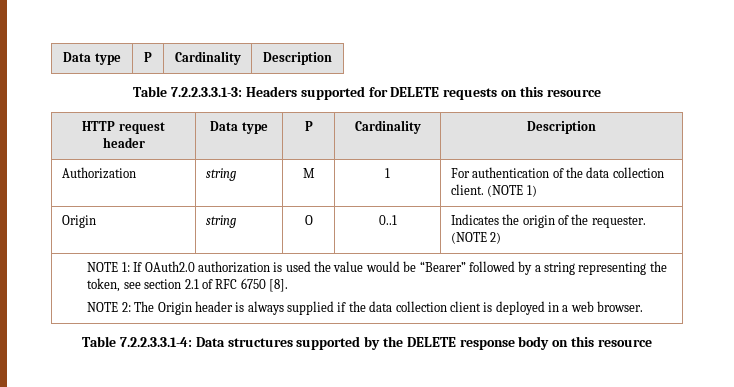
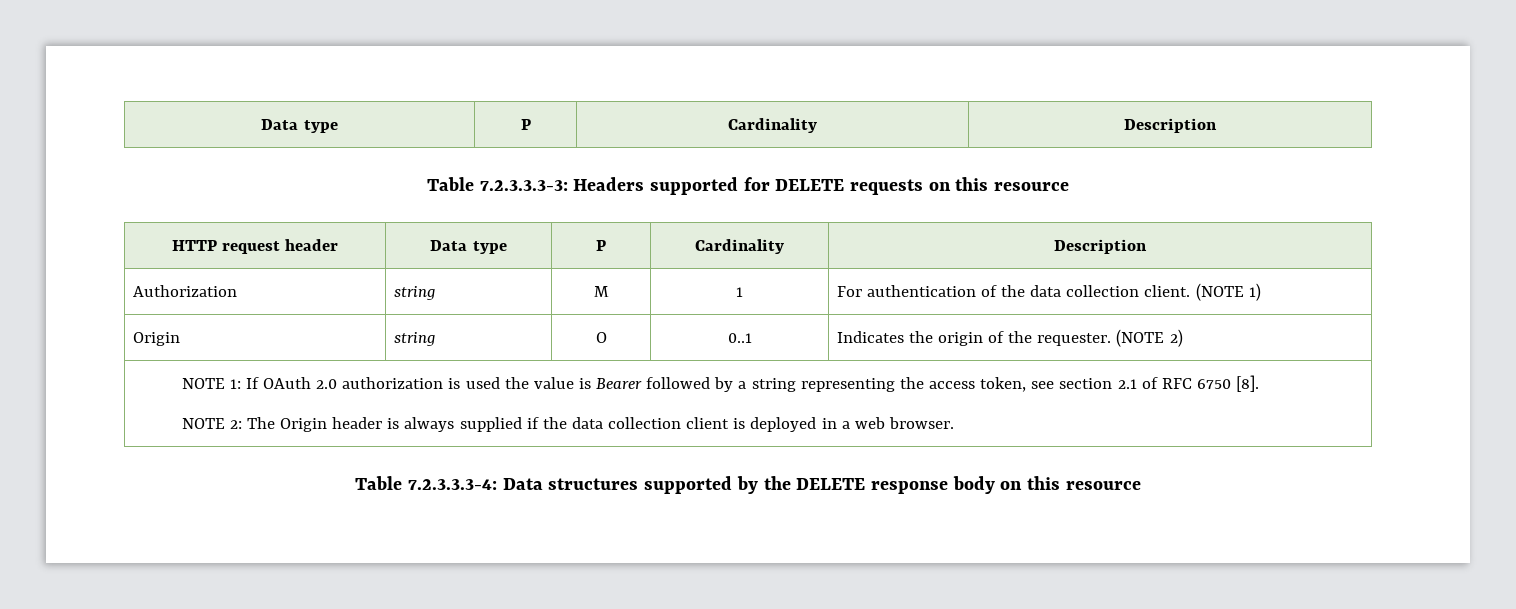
- Table 7.2.2.3.3.1-3: Headers supported for DELETE requests on this resource
+ Table 7.2.3.3.3-3: Headers supported for DELETE requests on this resource
- NOTE 1: If OAuth2.0 authorization is used the value would be “Bearer” followed by a string representing the token, see section 2.1 of RFC 6750 [8].
+ NOTE 1: If OAuth 2.0 authorization is used the value is Bearer followed by a string representing the access token, see section 2.1 of RFC 6750 [8].
- Table 7.2.2.3.3.1-4: Data structures supported by the DELETE response body on this resource
+ Table 7.2.3.3.3-4: Data structures supported by the DELETE response body on this resource

